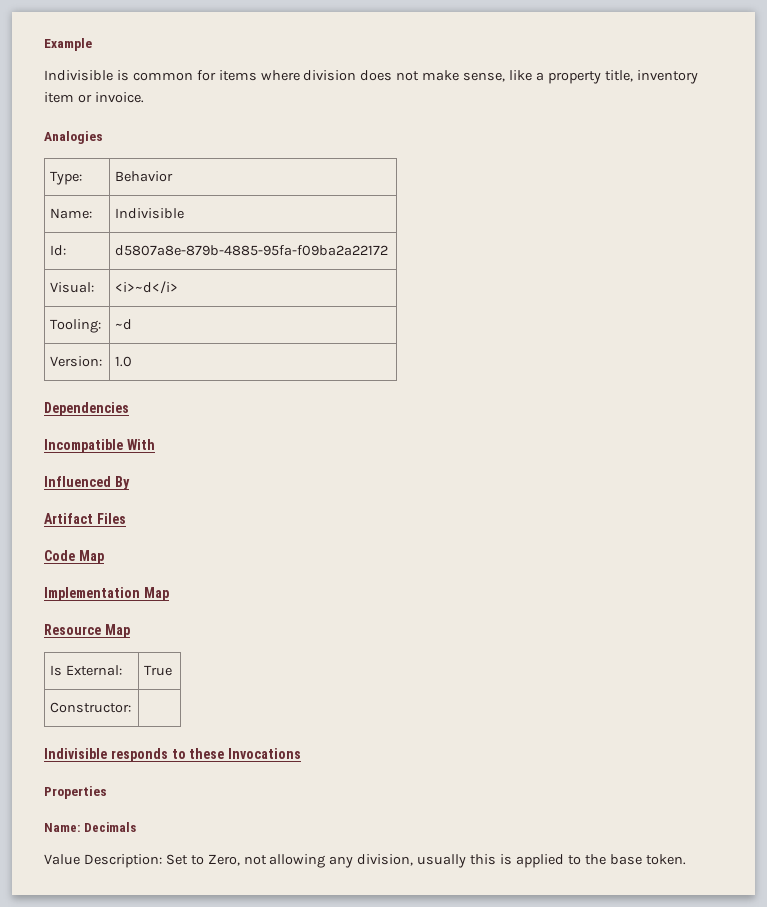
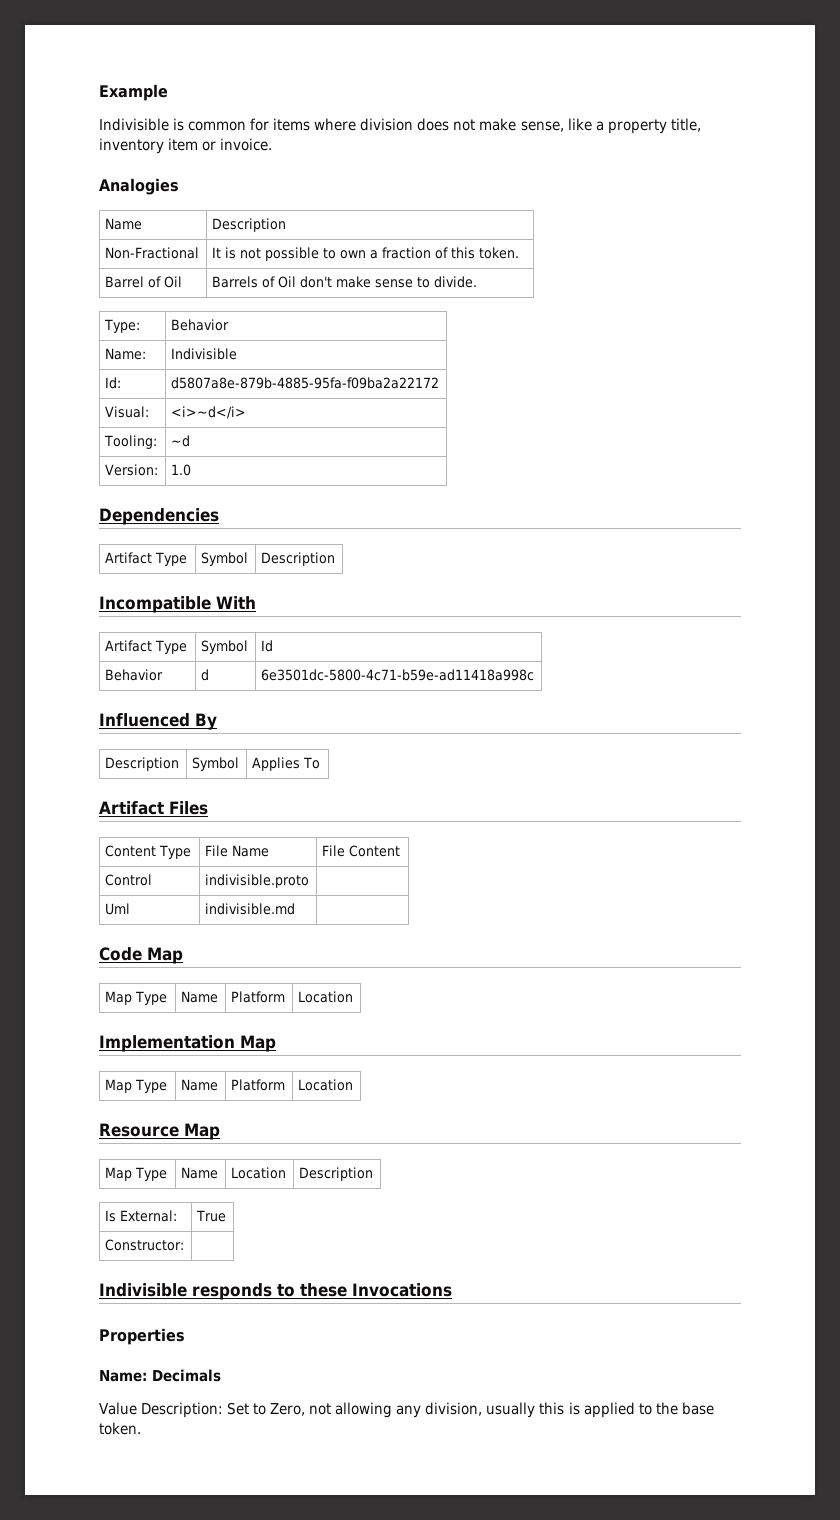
+ Name | Description
+ Non-Fractional | It is not possible to own a fraction of this token.
+ Barrel of Oil | Barrels of Oil don't make sense to divide.
+ Artifact Type | Symbol | Description
  Incompatible With
+ Artifact Type | Symbol | Id
+ Behavior | d | 6e3501dc-5800-4c71-b59e-ad11418a998c
  Influenced By
+ Description | Symbol | Applies To
  Artifact Files
+ Content Type | File Name | File Content
+ Control | indivisible.proto |
+ Uml | indivisible.md |
  Code Map
+ Map Type | Name | Platform | Location
  Implementation Map
+ Map Type | Name | Platform | Location
  Resource Map
+ Map Type | Name | Location | Description

